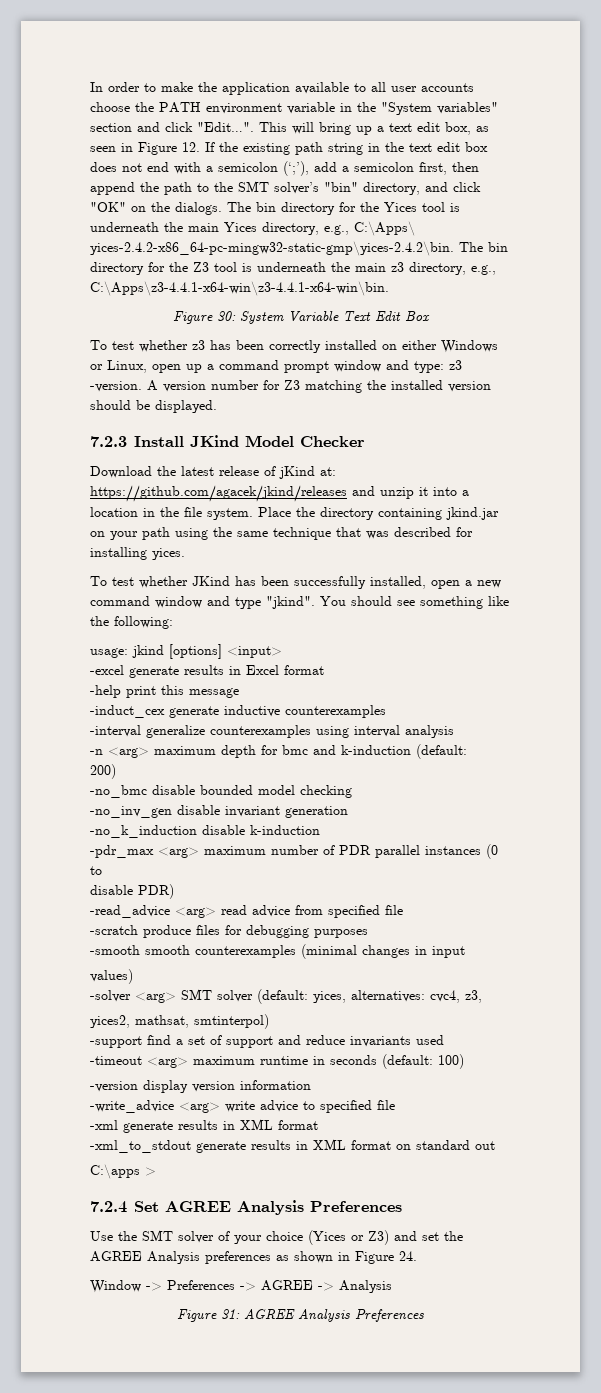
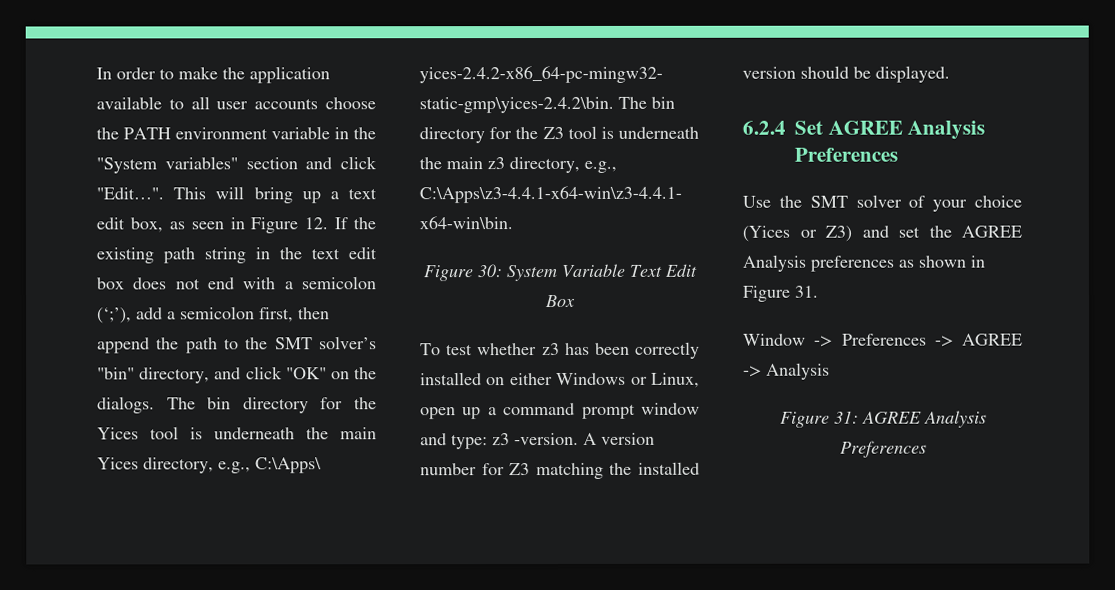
- 7.2.3 Install JKind Model Checker
- Download the latest release of jKind at: https://github.com/agacek/jkind/releases and unzip it into a location in the file system. Place the directory containing jkind.jar on your path using the same technique that was described for installing yices.
- To test whether JKind has been successfully installed, open a new command window and type "jkind". You should see something like the following:
- usage: jkind [options] <input>
- -excel generate results in Excel format
- -help print this message
- -induct_cex generate inductive counterexamples
- -interval generalize counterexamples using interval analysis
- -n <arg> maximum depth for bmc and k-induction (default:
- 200)
- -no_bmc disable bounded model checking
- -no_inv_gen disable invariant generation
- -no_k_induction disable k-induction
- -pdr_max <arg> maximum number of PDR parallel instances (0 to
- disable PDR)
- -read_advice <arg> read advice from specified file
- -scratch produce files for debugging purposes
- -smooth smooth counterexamples (minimal changes in input
- values)
- -solver <arg> SMT solver (default: yices, alternatives: cvc4, z3,
- yices2, mathsat, smtinterpol)
- -support find a set of support and reduce invariants used
- -timeout <arg> maximum runtime in seconds (default: 100)
- -version display version information
- -write_advice <arg> write advice to specified file
- -xml generate results in XML format
- -xml_to_stdout generate results in XML format on standard out
- C:\apps >
- 7.2.4 Set AGREE Analysis Preferences
+ 6.2.4 Set AGREE Analysis Preferences
- Use the SMT solver of your choice (Yices or Z3) and set the AGREE Analysis preferences as shown in Figure 24.
+ Use the SMT solver of your choice (Yices or Z3) and set the AGREE Analysis preferences as shown in Figure 31.

